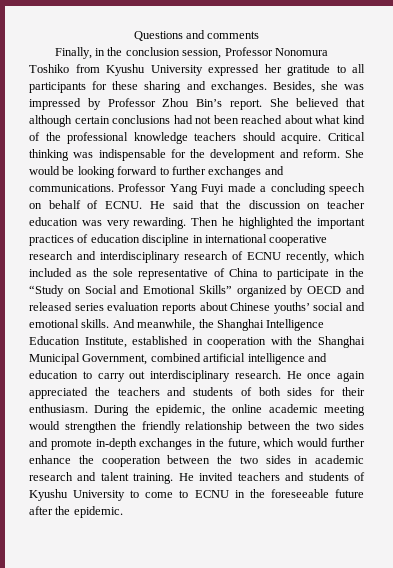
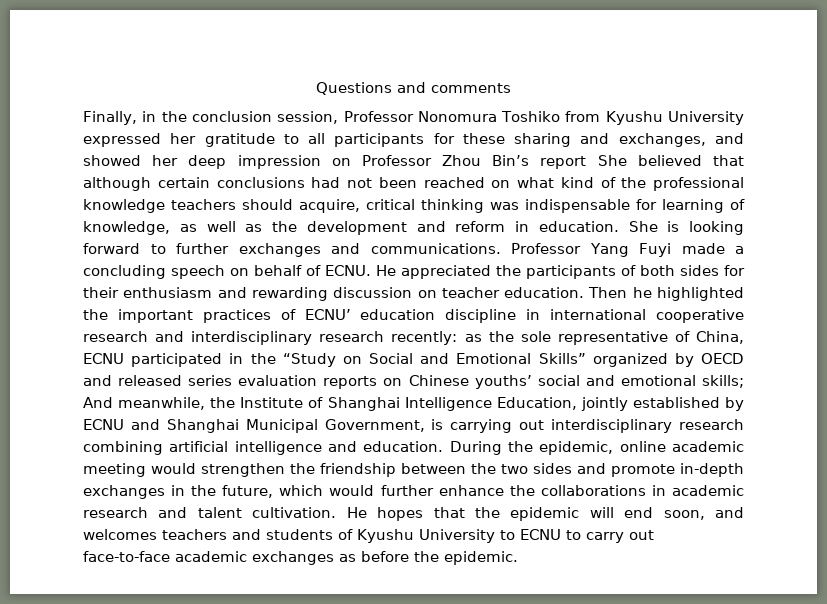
- Finally, in the conclusion session, Professor Nonomura Toshiko from Kyushu University expressed her gratitude to all participants for these sharing and exchanges. Besides, she was impressed by Professor Zhou Bin’s report. She believed that although certain conclusions had not been reached about what kind of the professional knowledge teachers should acquire. Critical thinking was indispensable for the development and reform. She would be looking forward to further exchanges and communications.
+ Finally, in the conclusion session, Professor Nonomura Toshiko from Kyushu University expressed her gratitude to all participants for these sharing and exchanges, and showed her deep impression on Professor Zhou Bin’s report She believed that although certain conclusions had not been reached on what kind of the professional knowledge teachers should acquire, critical thinking was indispensable for learning of knowledge, as well as the development and reform in education. She is looking forward to further exchanges and communications.
- He said that the discussion on teacher education was very rewarding.
+ He appreciated the participants of both sides for their enthusiasm and rewarding discussion on teacher education.
- Then he highlighted the important practices of education discipline in international cooperative research and interdisciplinary research of ECNU recently, which included as the sole representative of China to participate in the “Study on Social and Emotional Skills” organized by OECD and released series evaluation reports about Chinese youths’ social and emotional skills. And meanwhile, the Shanghai Intelligence Education Institute, established in cooperation with the Shanghai Municipal Government, combined artificial intelligence and education to carry out interdisciplinary research. He once again appreciated the teachers and students of both sides for their enthusiasm.
+ Then he highlighted the important practices of ECNU’ education discipline in international cooperative research and interdisciplinary research recently: as the sole representative of China, ECNU participated in the “Study on Social and Emotional Skills” organized by OECD and released series evaluation reports on Chinese youths’ social and emotional skills; And meanwhile, the Institute of Shanghai Intelligence Education, jointly established by ECNU and Shanghai Municipal Government, is carrying out interdisciplinary research combining artificial intelligence and education.
- During the epidemic, the online academic meeting would strengthen the friendly relationship between the two sides and promote in-depth exchanges in the future, which would further enhance the cooperation between the two sides in academic research and talent training. He invited teachers and students of Kyushu University to come to ECNU in the foreseeable future after the epidemic.
+ During the epidemic, online academic meeting would strengthen the friendship between the two sides and promote in-depth exchanges in the future, which would further enhance the collaborations in academic research and talent cultivation. He hopes that the epidemic will end soon, and welcomes teachers and students of Kyushu University to ECNU to carry out face-to-face academic exchanges as before the epidemic.

